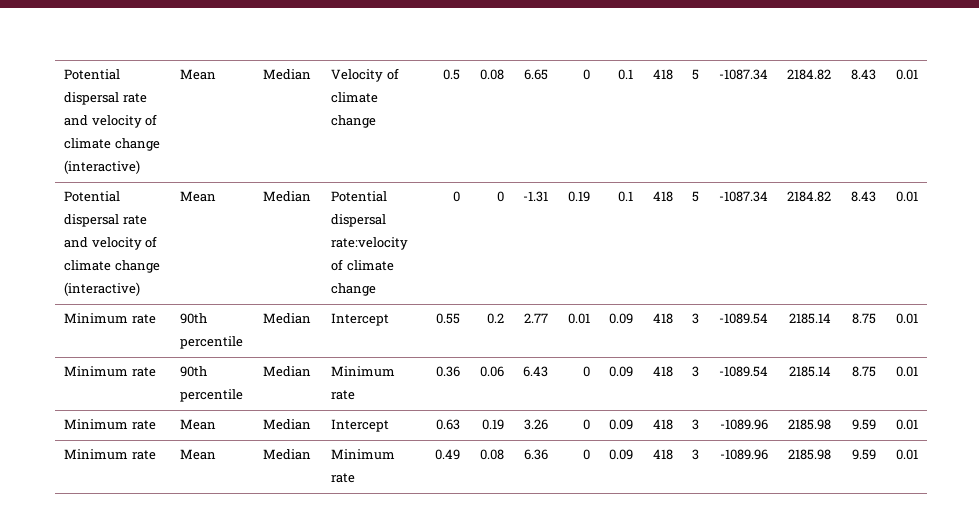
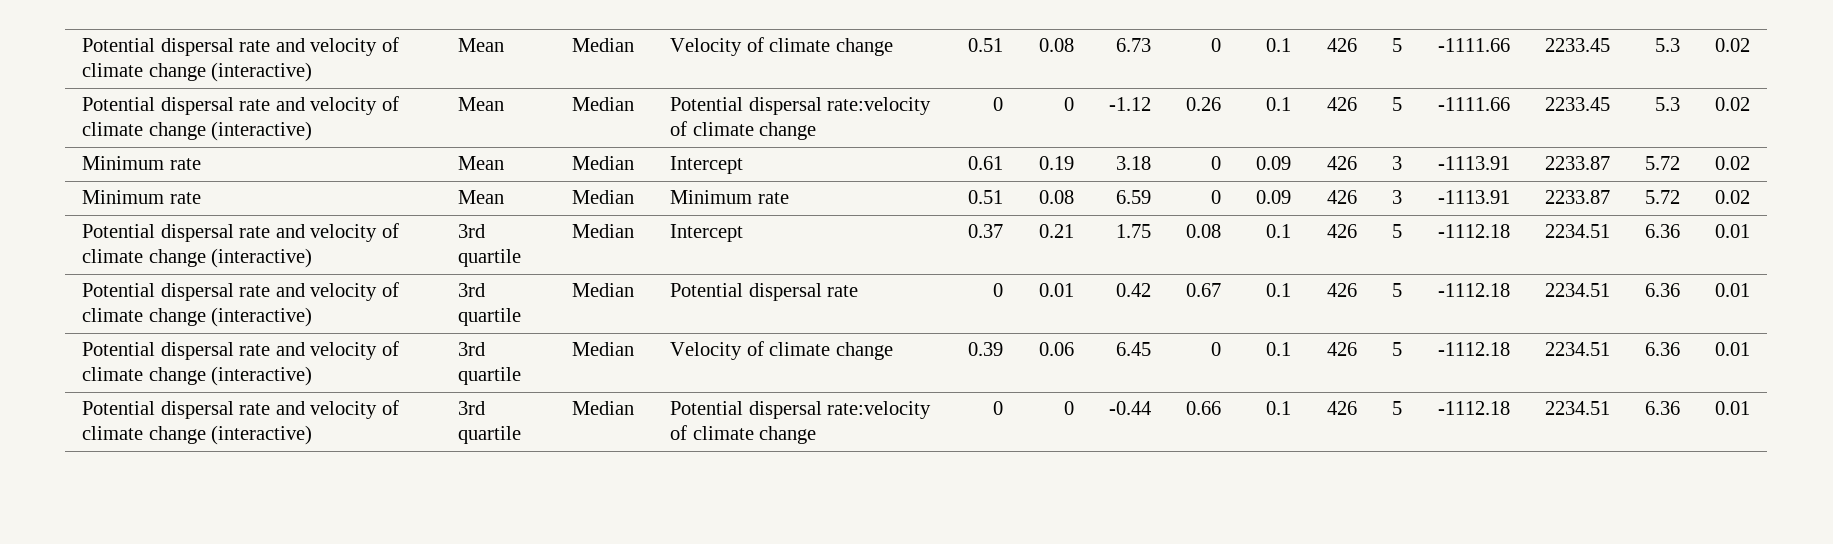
- Potential dispersal rate and velocity of climate change (interactive) | Mean | Median | Velocity of climate change | 0.5 | 0.08 | 6.65 | 0 | 0.1 | 418 | 5 | -1087.34 | 2184.82 | 8.43 | 0.01
+ Potential dispersal rate and velocity of climate change (interactive) | Mean | Median | Velocity of climate change | 0.51 | 0.08 | 6.73 | 0 | 0.1 | 426 | 5 | -1111.66 | 2233.45 | 5.3 | 0.02
- Potential dispersal rate and velocity of climate change (interactive) | Mean | Median | Potential dispersal rate:velocity of climate change | 0 | 0 | -1.31 | 0.19 | 0.1 | 418 | 5 | -1087.34 | 2184.82 | 8.43 | 0.01
- Minimum rate | 90th percentile | Median | Intercept | 0.55 | 0.2 | 2.77 | 0.01 | 0.09 | 418 | 3 | -1089.54 | 2185.14 | 8.75 | 0.01
- Minimum rate | 90th percentile | Median | Minimum rate | 0.36 | 0.06 | 6.43 | 0 | 0.09 | 418 | 3 | -1089.54 | 2185.14 | 8.75 | 0.01
+ Potential dispersal rate and velocity of climate change (interactive) | Mean | Median | Potential dispersal rate:velocity of climate change | 0 | 0 | -1.12 | 0.26 | 0.1 | 426 | 5 | -1111.66 | 2233.45 | 5.3 | 0.02
- Minimum rate | Mean | Median | Intercept | 0.63 | 0.19 | 3.26 | 0 | 0.09 | 418 | 3 | -1089.96 | 2185.98 | 9.59 | 0.01
+ Minimum rate | Mean | Median | Intercept | 0.61 | 0.19 | 3.18 | 0 | 0.09 | 426 | 3 | -1113.91 | 2233.87 | 5.72 | 0.02
- Minimum rate | Mean | Median | Minimum rate | 0.49 | 0.08 | 6.36 | 0 | 0.09 | 418 | 3 | -1089.96 | 2185.98 | 9.59 | 0.01
+ Minimum rate | Mean | Median | Minimum rate | 0.51 | 0.08 | 6.59 | 0 | 0.09 | 426 | 3 | -1113.91 | 2233.87 | 5.72 | 0.02
+ Potential dispersal rate and velocity of climate change (interactive) | 3rd quartile | Median | Intercept | 0.37 | 0.21 | 1.75 | 0.08 | 0.1 | 426 | 5 | -1112.18 | 2234.51 | 6.36 | 0.01
+ Potential dispersal rate and velocity of climate change (interactive) | 3rd quartile | Median | Potential dispersal rate | 0 | 0.01 | 0.42 | 0.67 | 0.1 | 426 | 5 | -1112.18 | 2234.51 | 6.36 | 0.01
+ Potential dispersal rate and velocity of climate change (interactive) | 3rd quartile | Median | Velocity of climate change | 0.39 | 0.06 | 6.45 | 0 | 0.1 | 426 | 5 | -1112.18 | 2234.51 | 6.36 | 0.01
+ Potential dispersal rate and velocity of climate change (interactive) | 3rd quartile | Median | Potential dispersal rate:velocity of climate change | 0 | 0 | -0.44 | 0.66 | 0.1 | 426 | 5 | -1112.18 | 2234.51 | 6.36 | 0.01

